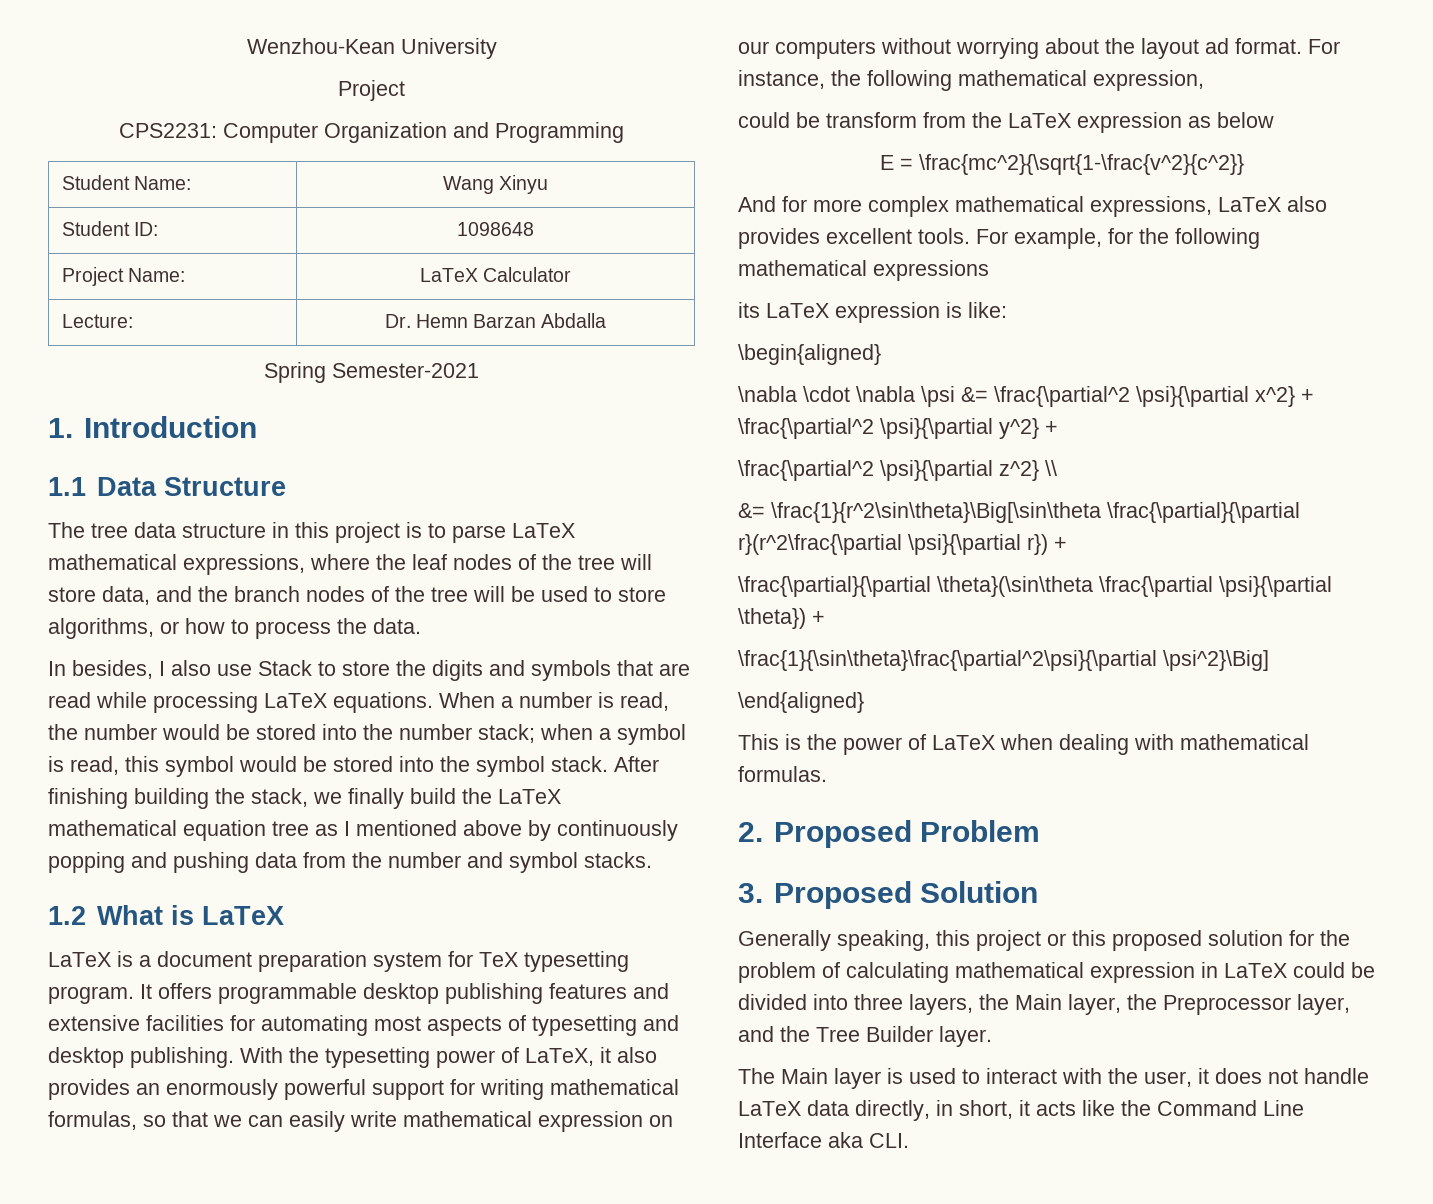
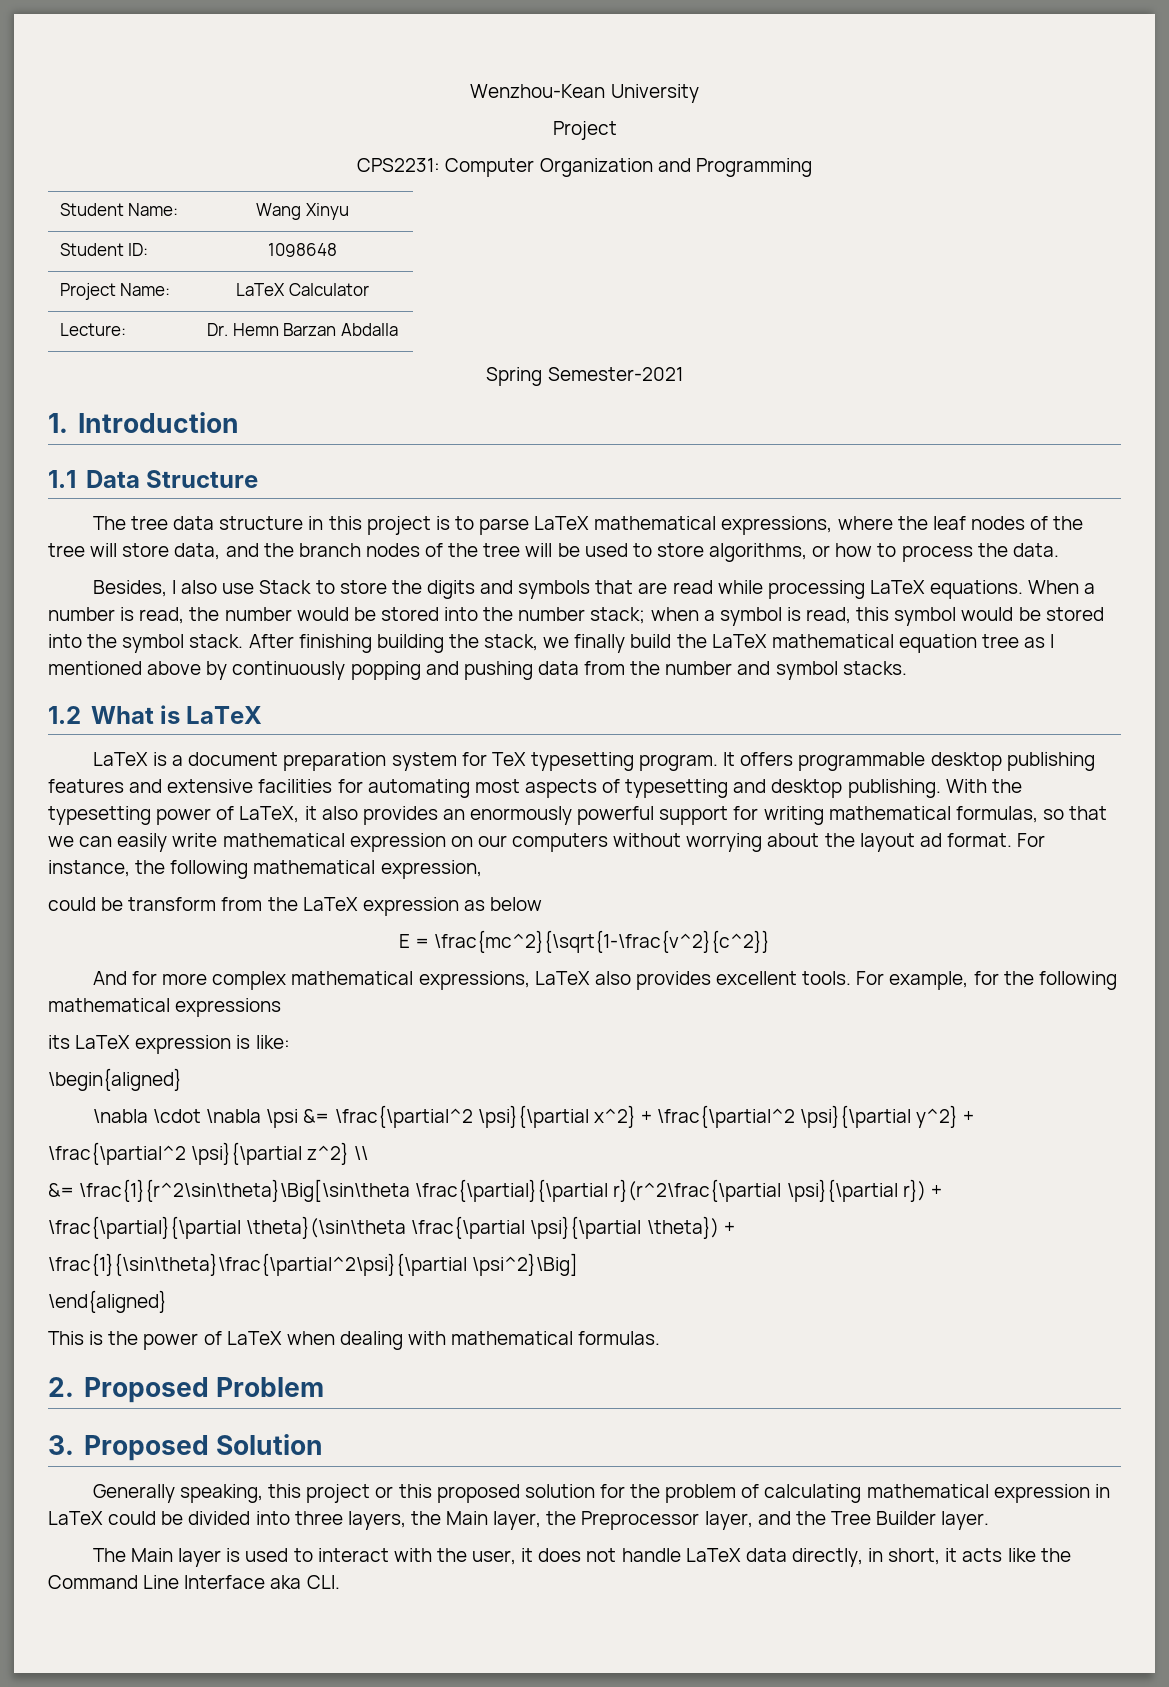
- In besides, I also use Stack to store the digits and symbols that are read while processing LaTeX equations.
+ Besides, I also use Stack to store the digits and symbols that are read while processing LaTeX equations.

